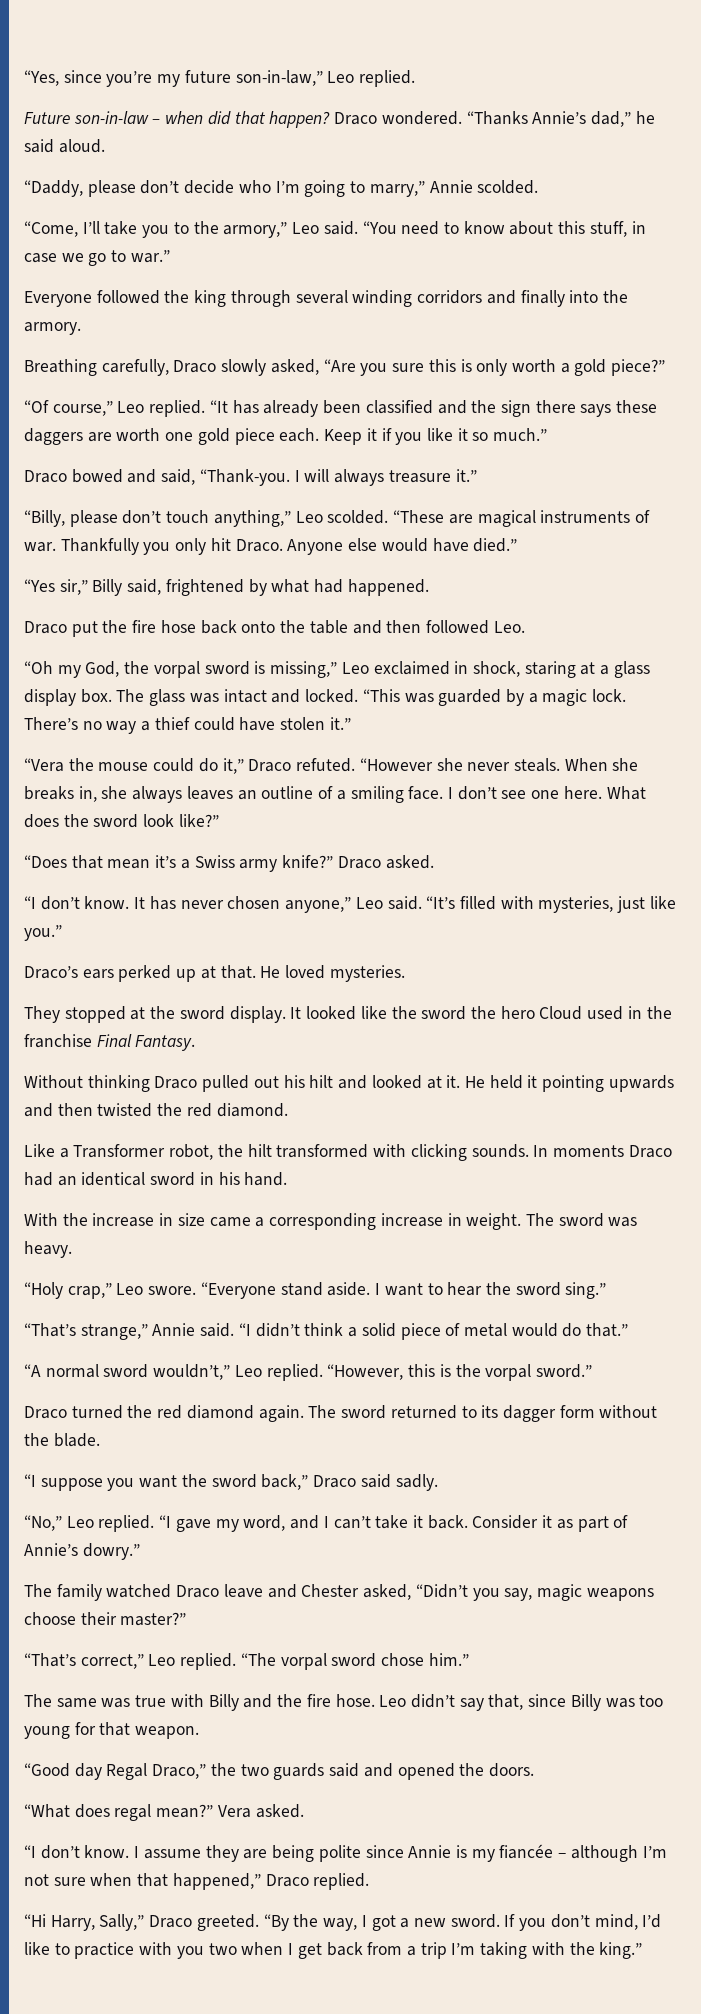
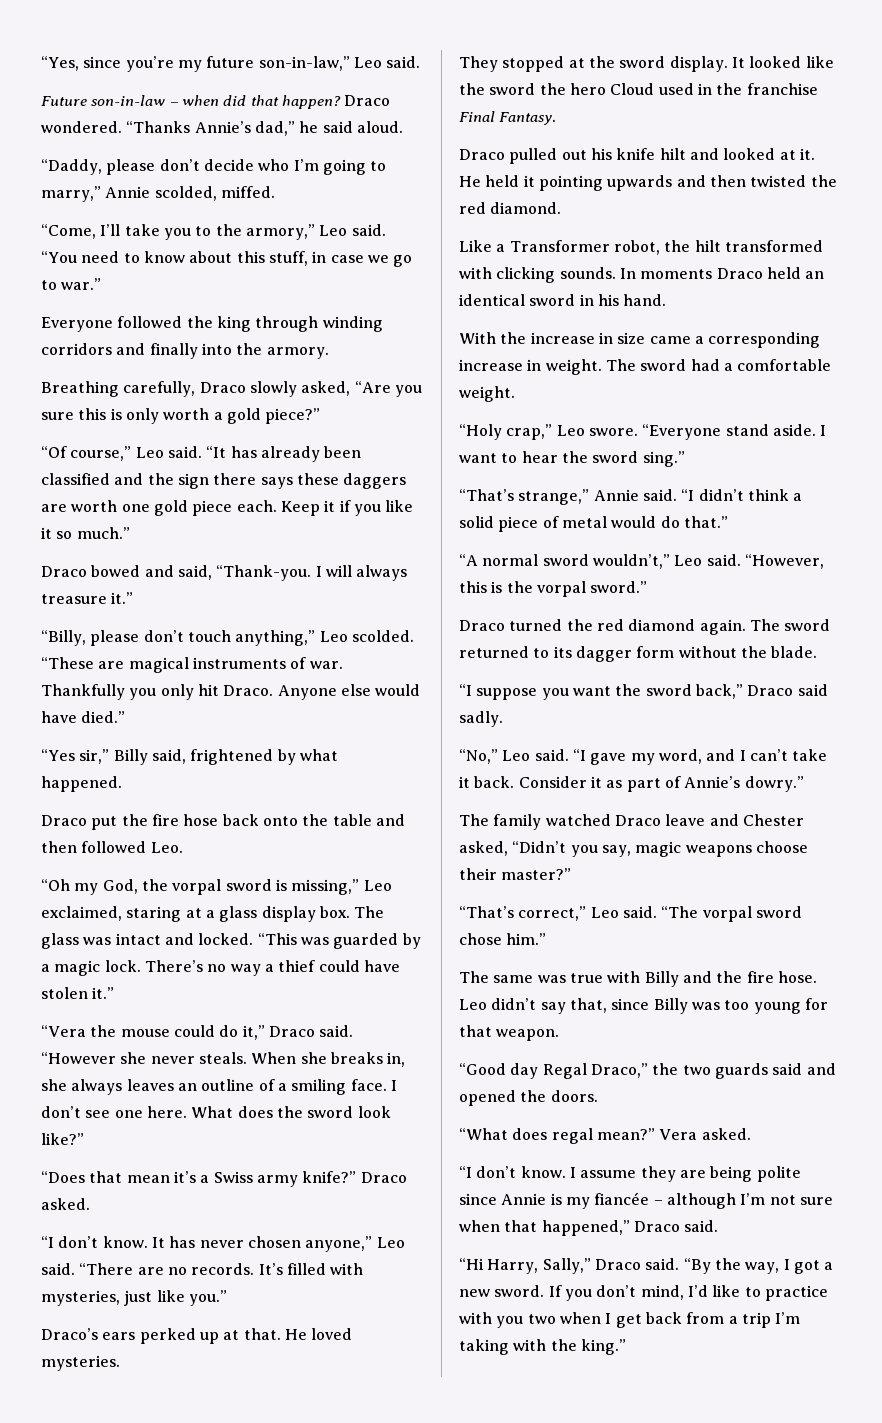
- “Yes, since you’re my future son-in-law,” Leo replied.
+ “Yes, since you’re my future son-in-law,” Leo said.
- “Daddy, please don’t decide who I’m going to marry,” Annie scolded.
+ “Daddy, please don’t decide who I’m going to marry,” Annie scolded, miffed.
- Everyone followed the king through several winding corridors and finally into the armory.
+ Everyone followed the king through winding corridors and finally into the armory.
- “Of course,” Leo replied.
+ “Of course,” Leo said.
- “Yes sir,” Billy said, frightened by what had happened.
+ “Yes sir,” Billy said, frightened by what happened.
- “Oh my God, the vorpal sword is missing,” Leo exclaimed in shock, staring at a glass display box.
+ “Oh my God, the vorpal sword is missing,” Leo exclaimed, staring at a glass display box.
- “Vera the mouse could do it,” Draco refuted.
+ “Vera the mouse could do it,” Draco said.
- “It’s filled with mysteries, just like you.”
+ “There are no records. It’s filled with mysteries, just like you.”
- Without thinking Draco pulled out his hilt and looked at it.
+ Draco pulled out his knife hilt and looked at it.
- In moments Draco had an identical sword in his hand.
+ In moments Draco held an identical sword in his hand.
- The sword was heavy.
+ The sword had a comfortable weight.
- “A normal sword wouldn’t,” Leo replied.
+ “A normal sword wouldn’t,” Leo said.
- “No,” Leo replied.
+ “No,” Leo said.
- “That’s correct,” Leo replied.
+ “That’s correct,” Leo said.
- I assume they are being polite since Annie is my fiancée – although I’m not sure when that happened,” Draco replied.
+ I assume they are being polite since Annie is my fiancée – although I’m not sure when that happened,” Draco said.
- “Hi Harry, Sally,” Draco greeted.
+ “Hi Harry, Sally,” Draco said.

